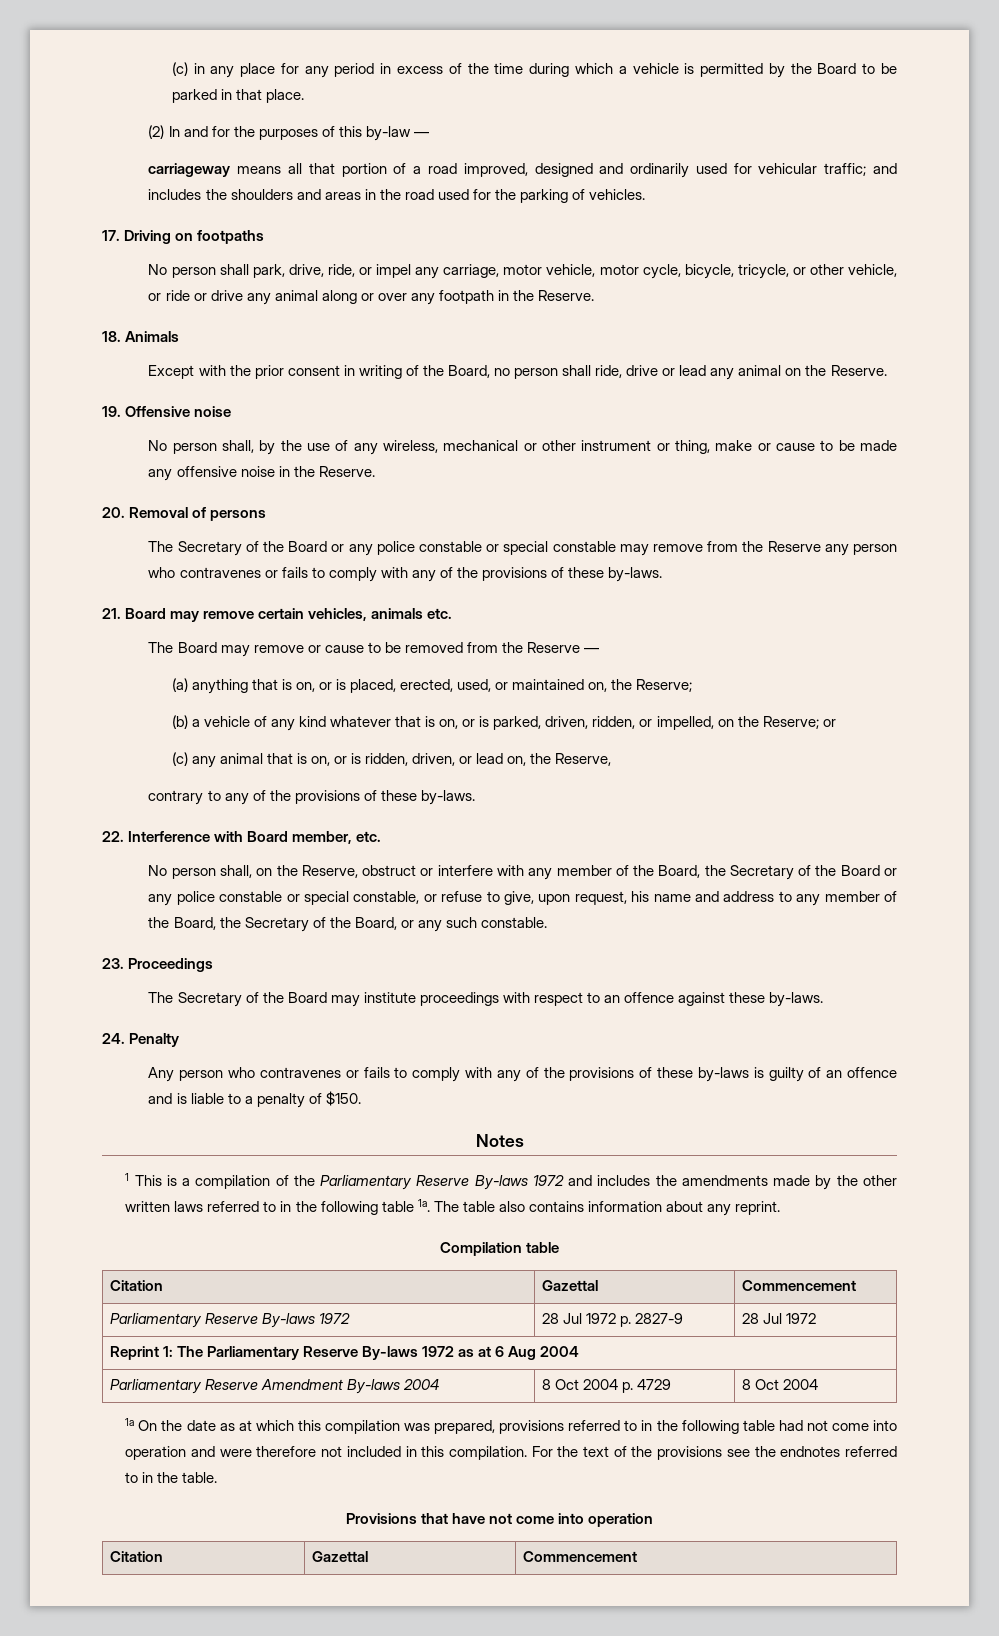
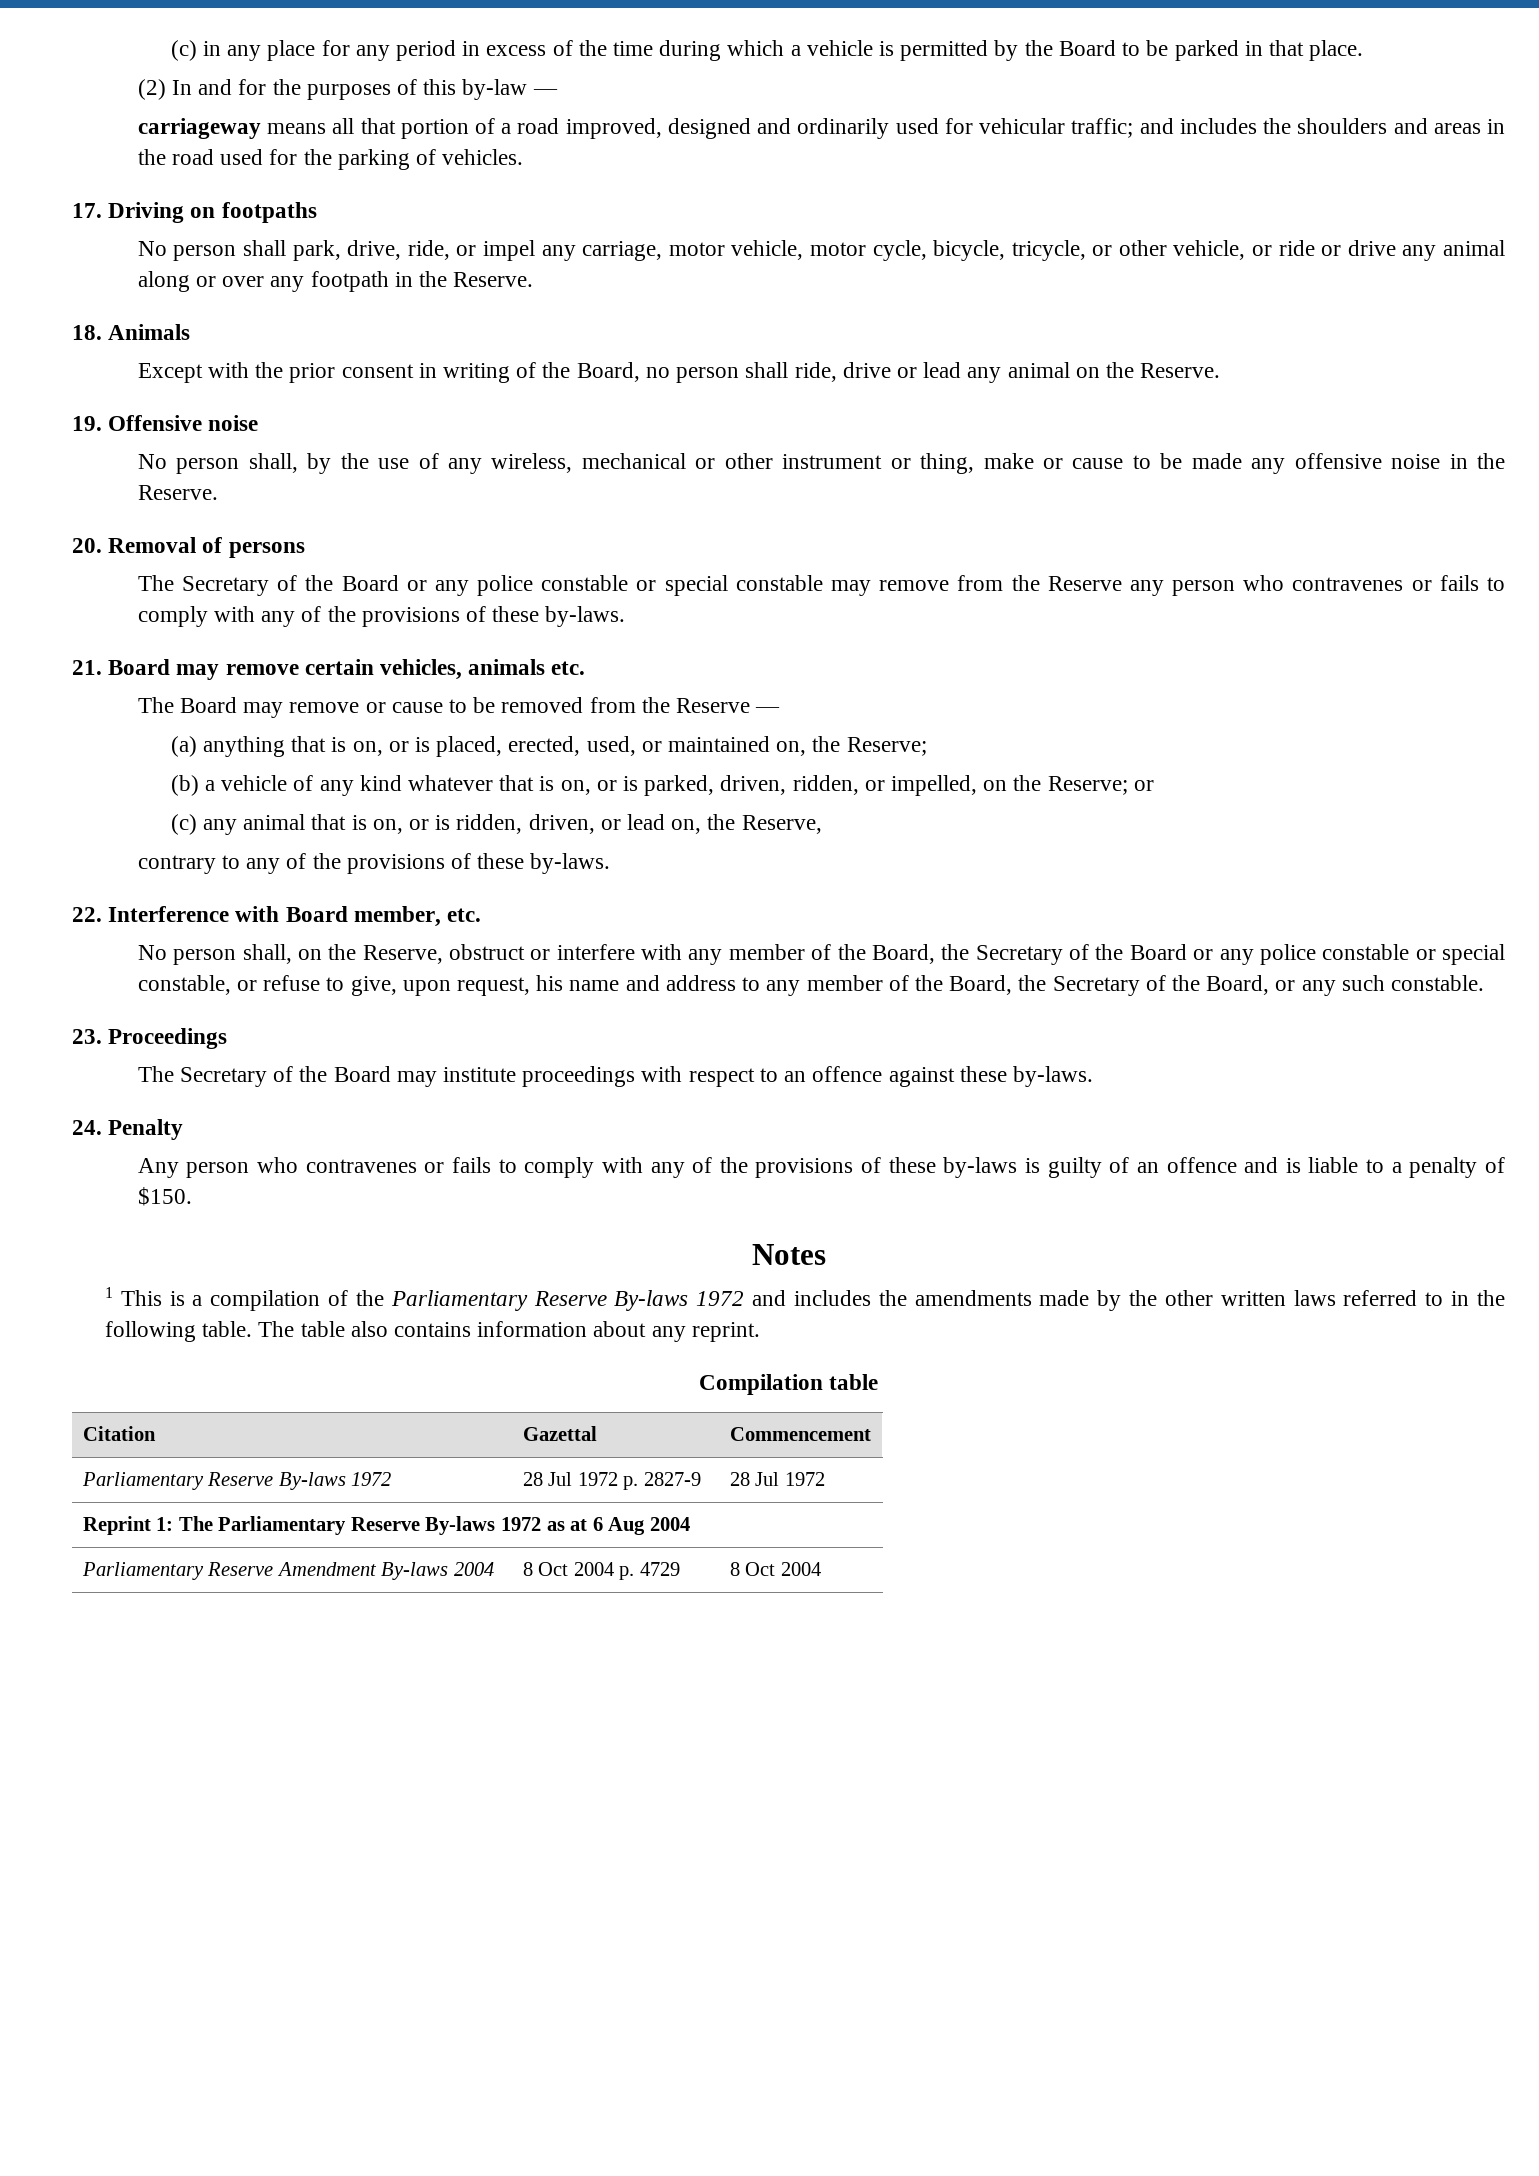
- 1 This is a compilation of the Parliamentary Reserve By-laws 1972 and includes the amendments made by the other written laws referred to in the following table 1a.
+ 1 This is a compilation of the Parliamentary Reserve By-laws 1972 and includes the amendments made by the other written laws referred to in the following table.
- 1a On the date as at which this compilation was prepared, provisions referred to in the following table had not come into operation and were therefore not included in this compilation. For the text of the provisions see the endnotes referred to in the table.
- Provisions that have not come into operation
- Citation | Gazettal | Commencement

